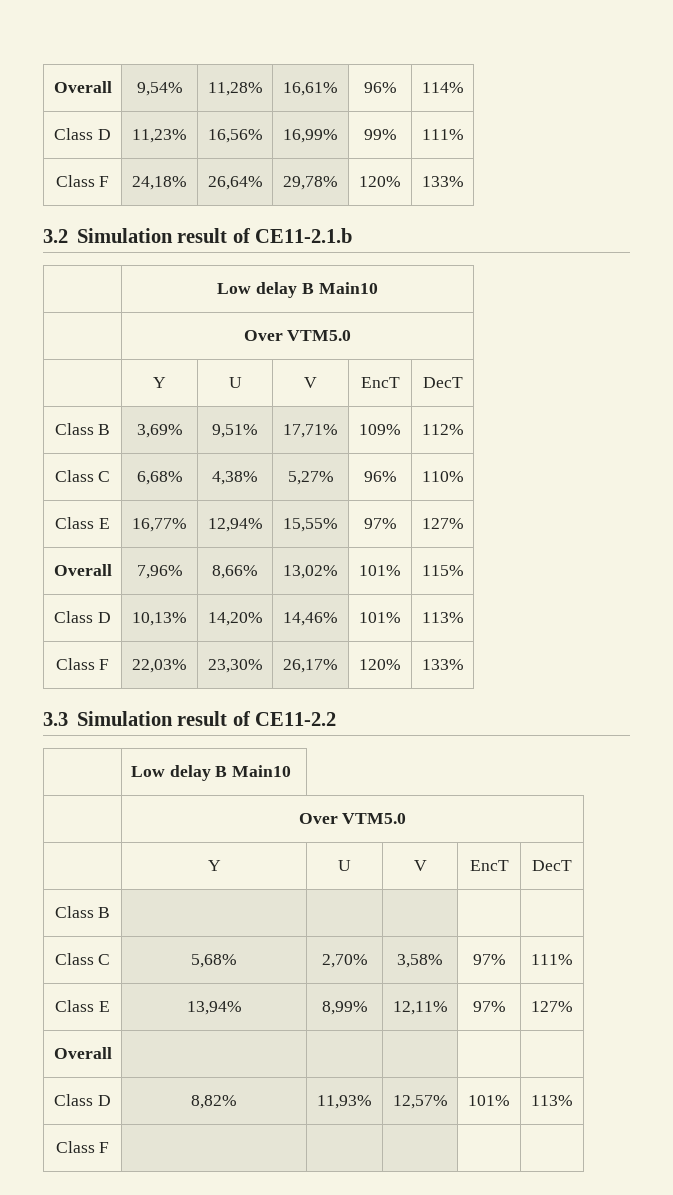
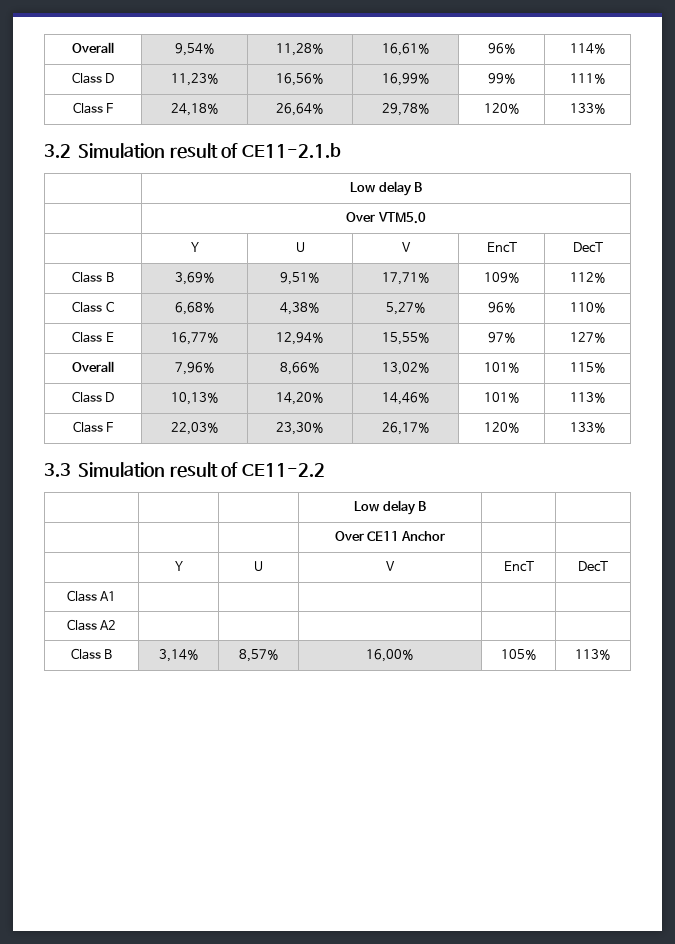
  3.2 Simulation result of CE11-2.1.b
- | Low delay B Main10
+ | Low delay B
  3.3 Simulation result of CE11-2.2
- | Low delay B Main10
- | Over VTM5.0
+ | | | Low delay B | |
+ | | | Over CE11 Anchor | |
  | Y | U | V | EncT | DecT
- Class B | | | | |
- Class C | 5,68% | 2,70% | 3,58% | 97% | 111%
- Class E | 13,94% | 8,99% | 12,11% | 97% | 127%
- Overall | | | | |
- Class D | 8,82% | 11,93% | 12,57% | 101% | 113%
- Class F | | | | |
+ Class A1 | | | | |
+ Class A2 | | | | |
+ Class B | 3,14% | 8,57% | 16,00% | 105% | 113%

